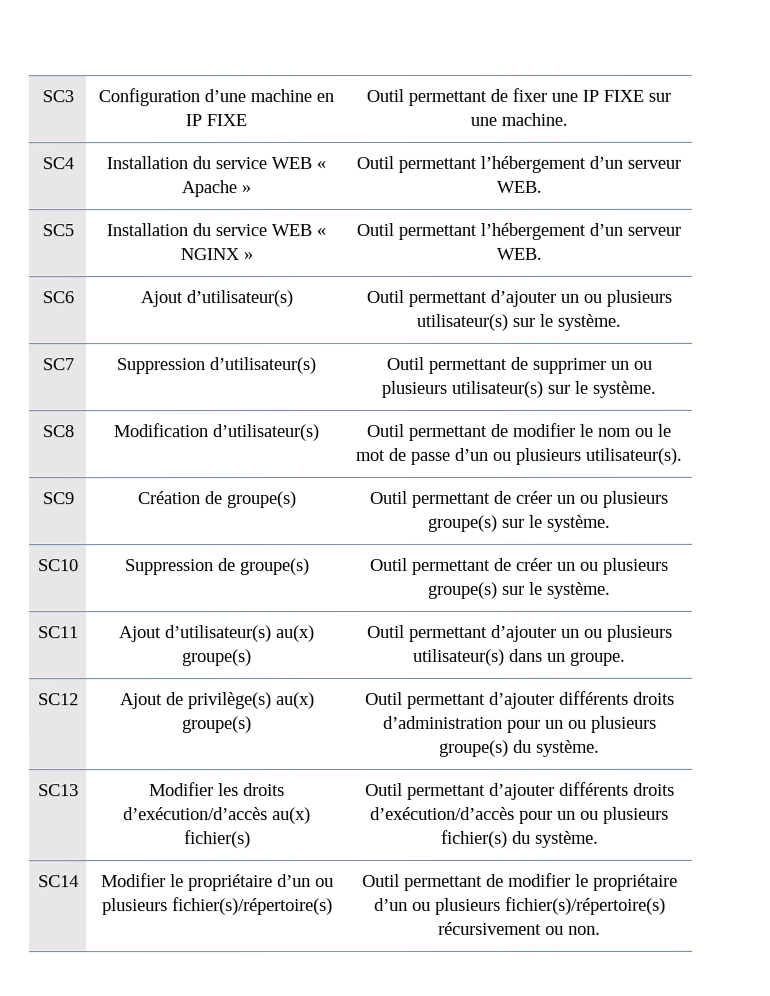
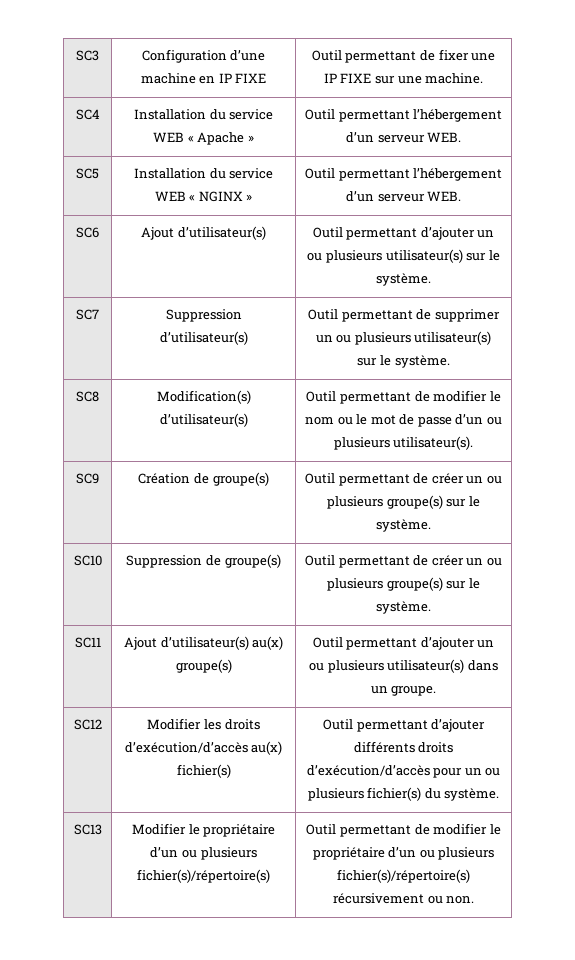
- SC8 | Modification d’utilisateur(s) | Outil permettant de modifier le nom ou le mot de passe d’un ou plusieurs utilisateur(s).
+ SC8 | Modification(s) d’utilisateur(s) | Outil permettant de modifier le nom ou le mot de passe d’un ou plusieurs utilisateur(s).
- SC12 | Ajout de privilège(s) au(x) groupe(s) | Outil permettant d’ajouter différents droits d’administration pour un ou plusieurs groupe(s) du système.
- SC13 | Modifier les droits d’exécution/d’accès au(x) fichier(s) | Outil permettant d’ajouter différents droits d’exécution/d’accès pour un ou plusieurs fichier(s) du système.
+ SC12 | Modifier les droits d’exécution/d’accès au(x) fichier(s) | Outil permettant d’ajouter différents droits d’exécution/d’accès pour un ou plusieurs fichier(s) du système.
- SC14 | Modifier le propriétaire d’un ou plusieurs fichier(s)/répertoire(s) | Outil permettant de modifier le propriétaire d’un ou plusieurs fichier(s)/répertoire(s) récursivement ou non.
+ SC13 | Modifier le propriétaire d’un ou plusieurs fichier(s)/répertoire(s) | Outil permettant de modifier le propriétaire d’un ou plusieurs fichier(s)/répertoire(s) récursivement ou non.

